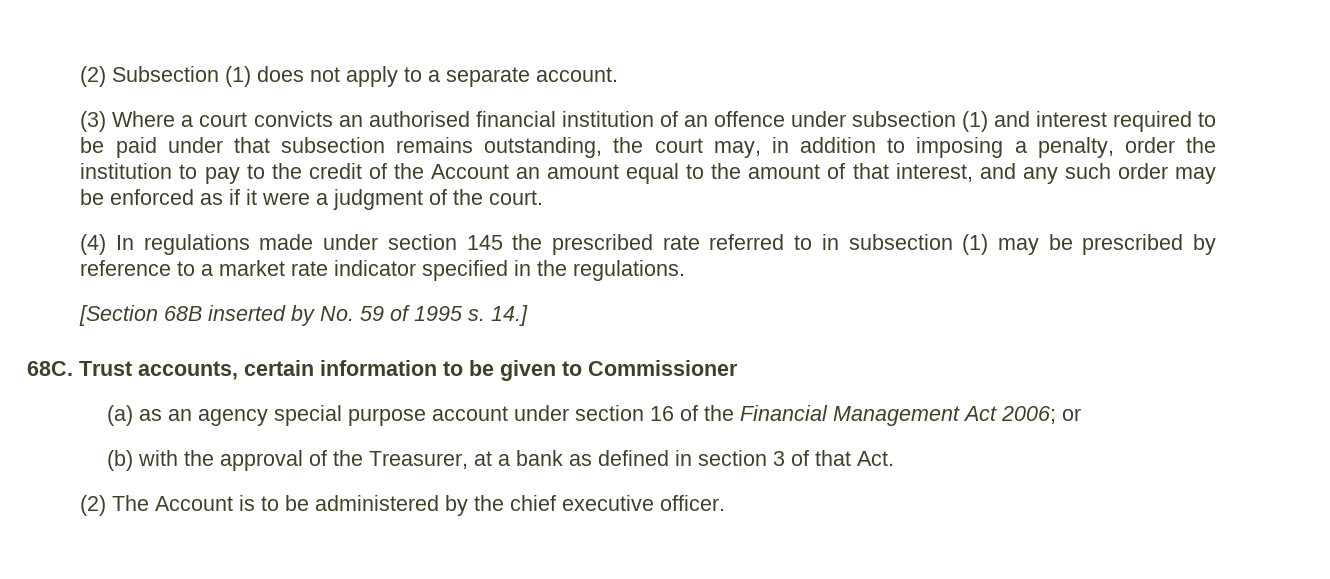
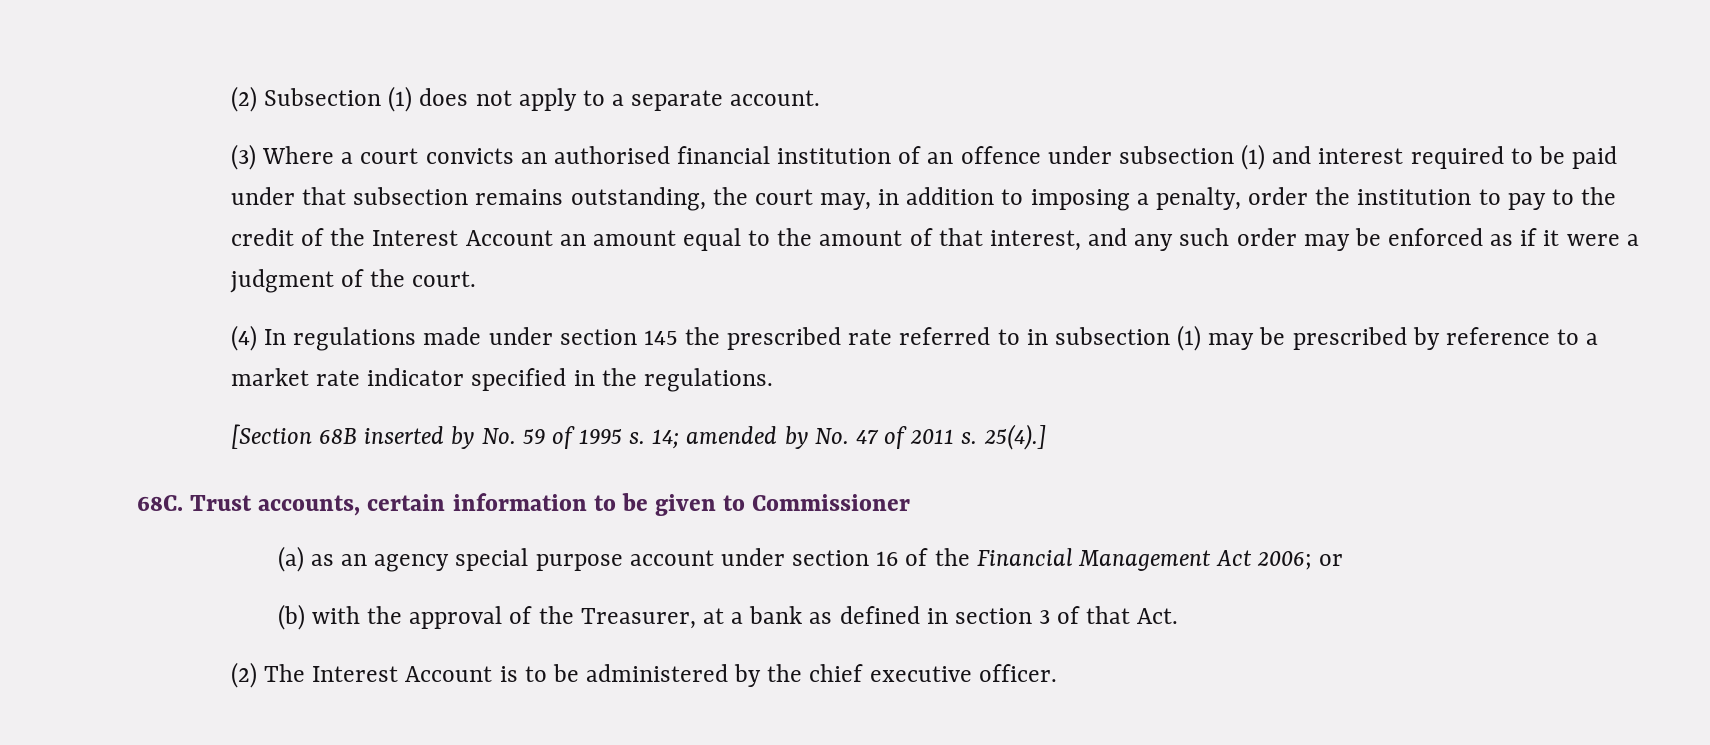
- (3) Where a court convicts an authorised financial institution of an offence under subsection (1) and interest required to be paid under that subsection remains outstanding, the court may, in addition to imposing a penalty, order the institution to pay to the credit of the Account an amount equal to the amount of that interest, and any such order may be enforced as if it were a judgment of the court.
+ (3) Where a court convicts an authorised financial institution of an offence under subsection (1) and interest required to be paid under that subsection remains outstanding, the court may, in addition to imposing a penalty, order the institution to pay to the credit of the Interest Account an amount equal to the amount of that interest, and any such order may be enforced as if it were a judgment of the court.
- 14.]
+ 14; amended by No. 47 of 2011 s. 25(4).]
- (2) The Account is to be administered by the chief executive officer.
+ (2) The Interest Account is to be administered by the chief executive officer.

